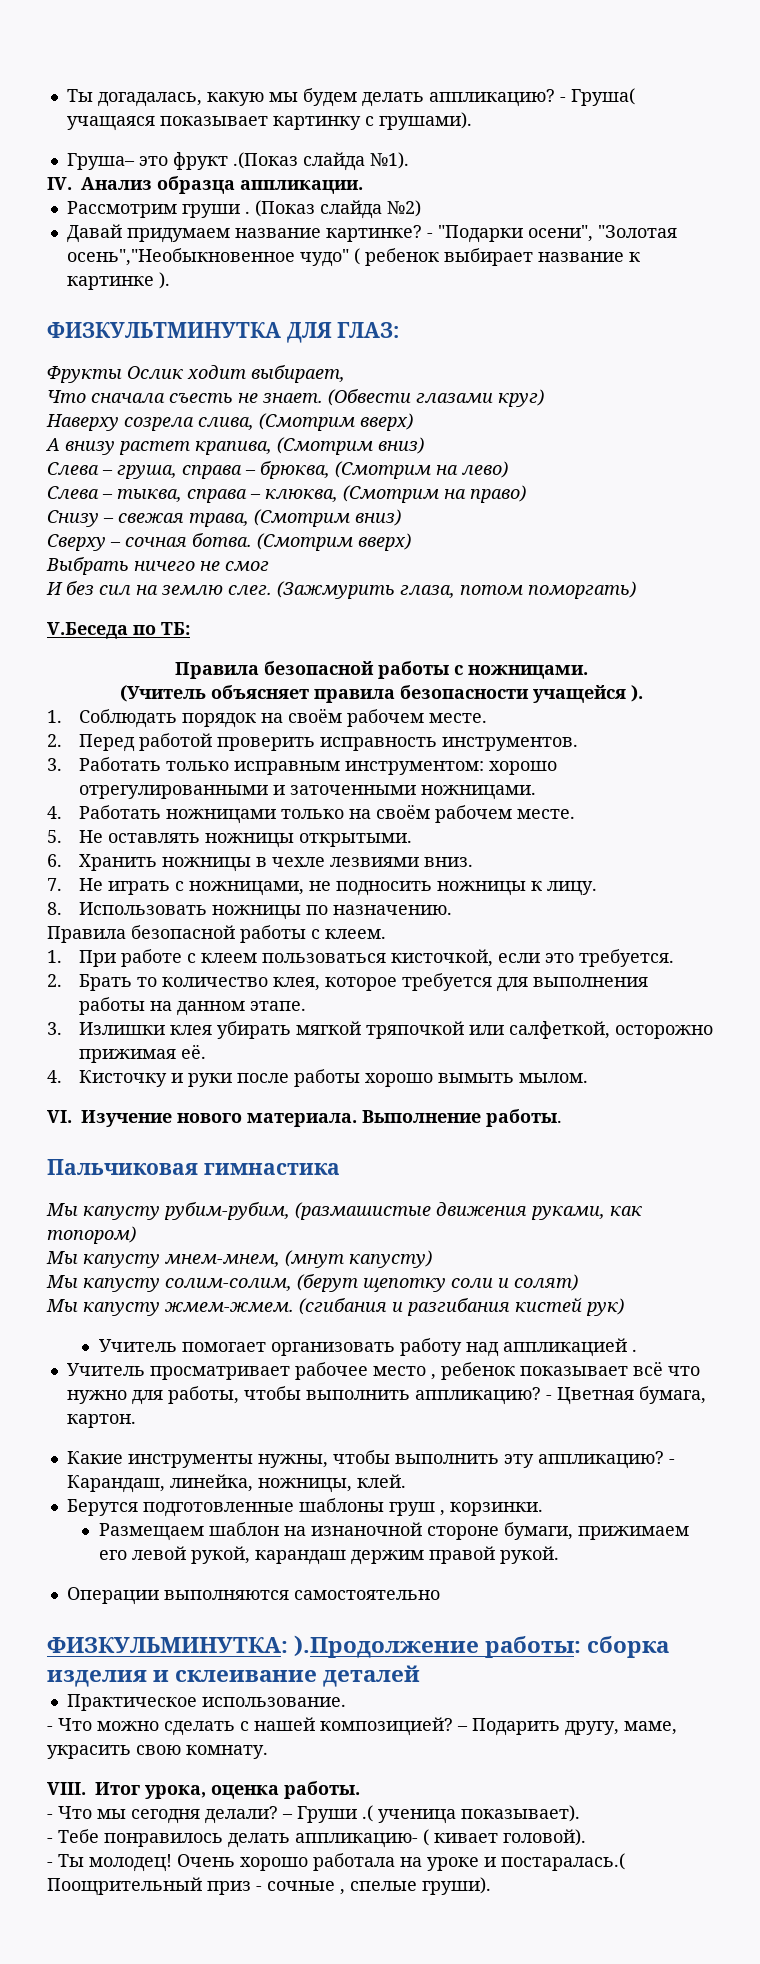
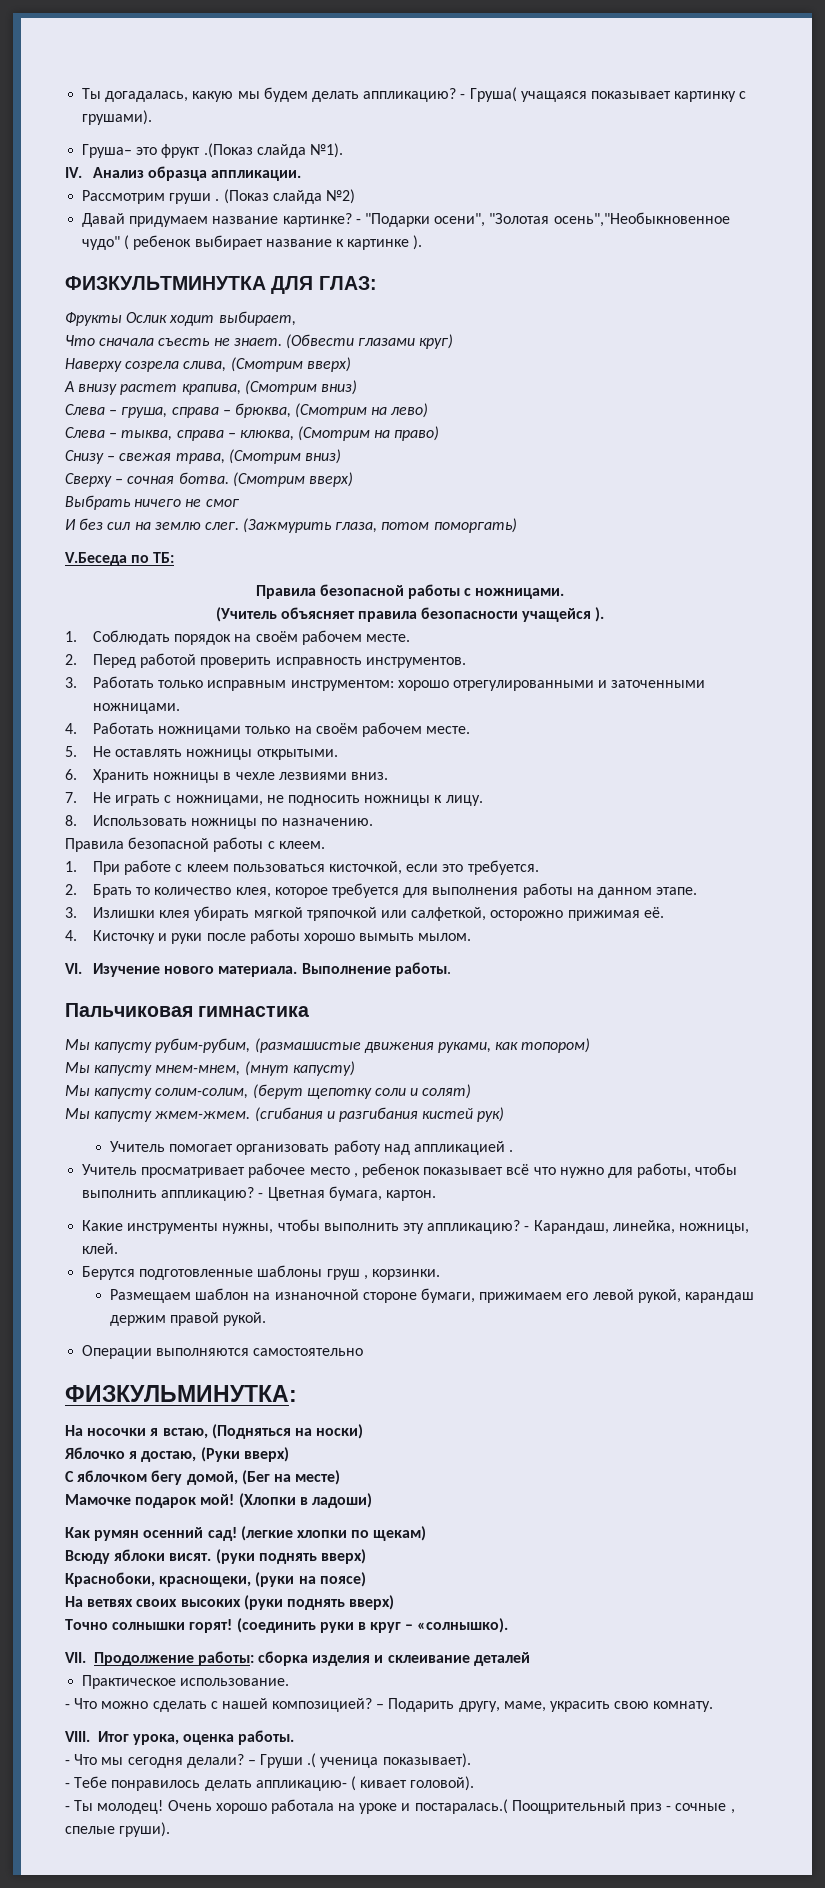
- ФИЗКУЛЬМИНУТКА: ).Продолжение работы: сборка изделия и склеивание деталей
+ ФИЗКУЛЬМИНУТКА:
+ На носочки я встаю, (Подняться на носки)
+ Яблочко я достаю, (Руки вверх)
+ С яблочком бегу домой, (Бег на месте)
+ Мамочке подарок мой! (Хлопки в ладоши)
+ Как румян осенний сад! (легкие хлопки по щекам)
+ Всюду яблоки висят. (руки поднять вверх)
+ Краснобоки, краснощеки, (руки на поясе)
+ На ветвях своих высоких (руки поднять вверх)
+ Точно солнышки горят! (соединить руки в круг – «солнышко).
+ VII. Продолжение работы: сборка изделия и склеивание деталей

